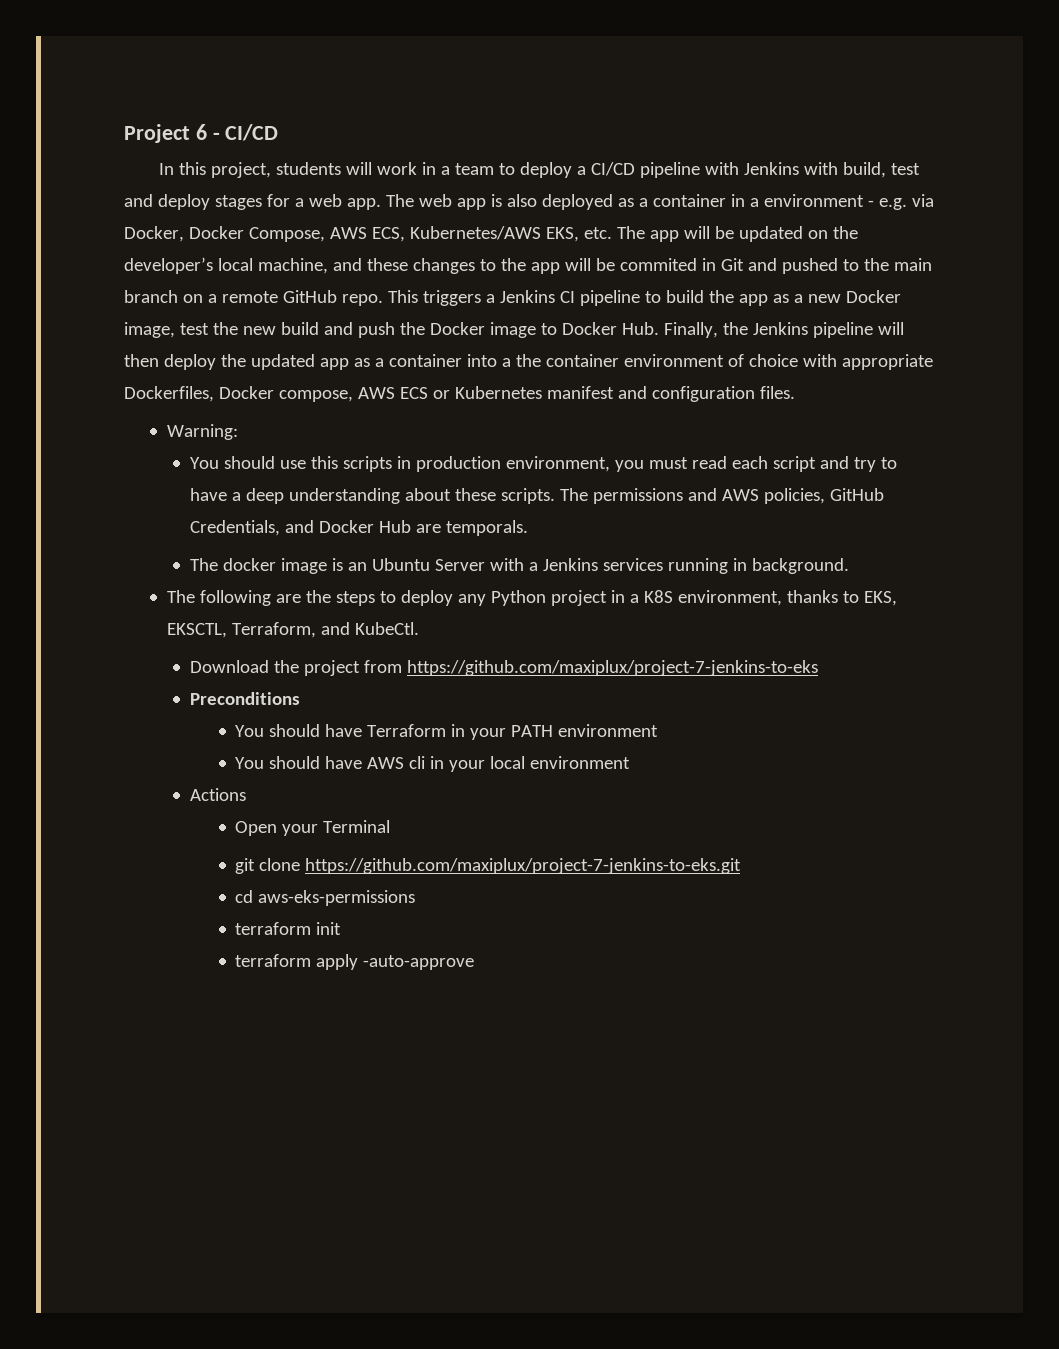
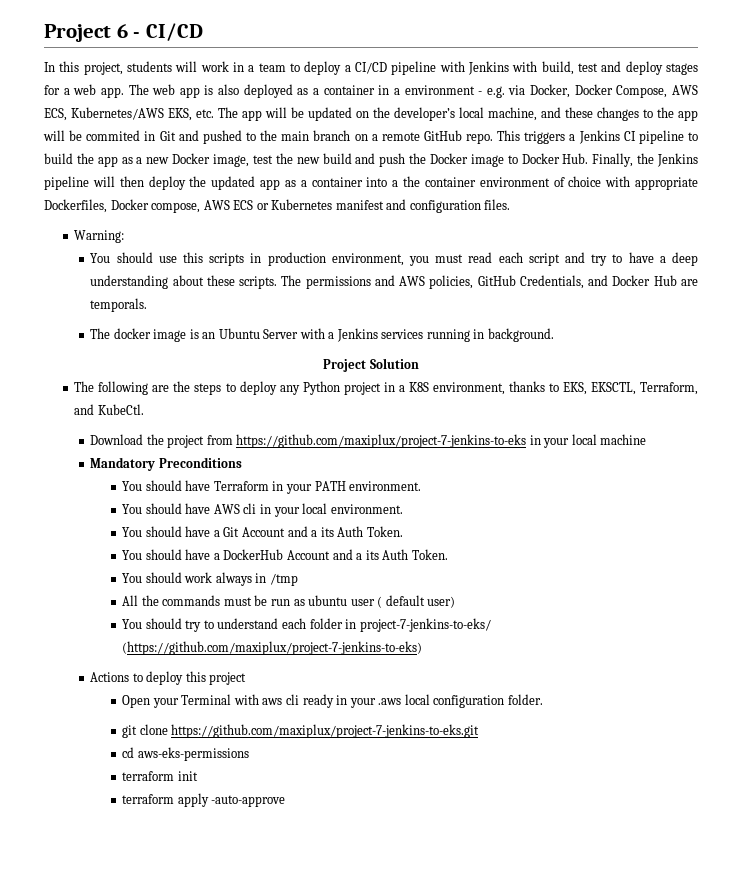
+ Project Solution
- Download the project from https://github.com/maxiplux/project-7-jenkins-to-eks
- Preconditions
+ Download the project from https://github.com/maxiplux/project-7-jenkins-to-eks in your local machine
+ Mandatory Preconditions
- You should have Terraform in your PATH environment
+ You should have Terraform in your PATH environment.
- You should have AWS cli in your local environment
- Actions
- Open your Terminal
+ You should have AWS cli in your local environment.
+ You should have a Git Account and a its Auth Token.
+ You should have a DockerHub Account and a its Auth Token.
+ You should work always in /tmp
+ All the commands must be run as ubuntu user ( default user)
+ You should try to understand each folder in project-7-jenkins-to-eks/ (https://github.com/maxiplux/project-7-jenkins-to-eks)
+ Actions to deploy this project
+ Open your Terminal with aws cli ready in your .aws local configuration folder.

